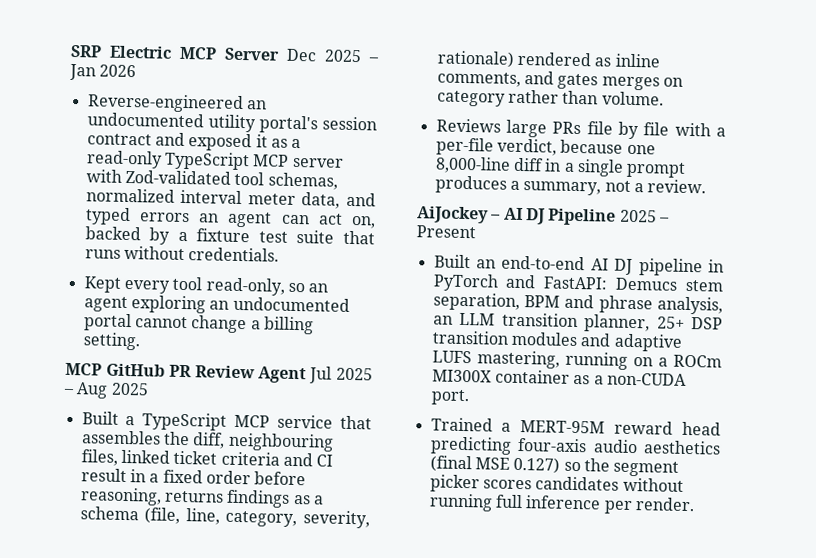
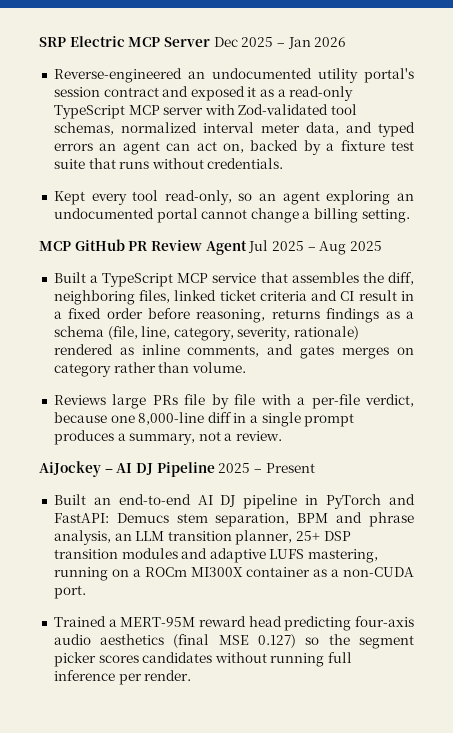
- Built a TypeScript MCP service that assembles the diff, neighbouring files, linked ticket criteria and CI result in a fixed order before reasoning, returns findings as a schema (file, line, category, severity, rationale) rendered as inline comments, and gates merges on category rather than volume.
+ Built a TypeScript MCP service that assembles the diff, neighboring files, linked ticket criteria and CI result in a fixed order before reasoning, returns findings as a schema (file, line, category, severity, rationale) rendered as inline comments, and gates merges on category rather than volume.

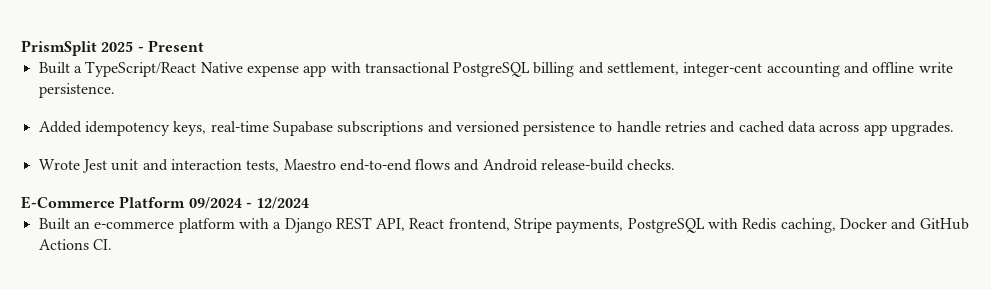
- SRP Electric MCP Server Dec 2025 – Jan 2026
- Reverse-engineered an undocumented utility portal's session contract and exposed it as a read-only TypeScript MCP server with Zod-validated tool schemas, normalized interval meter data, and typed errors an agent can act on, backed by a fixture test suite that runs without credentials.
- Kept every tool read-only, so an agent exploring an undocumented portal cannot change a billing setting.
- MCP GitHub PR Review Agent Jul 2025 – Aug 2025
- Built a TypeScript MCP service that assembles the diff, neighboring files, linked ticket criteria and CI result in a fixed order before reasoning, returns findings as a schema (file, line, category, severity, rationale) rendered as inline comments, and gates merges on category rather than volume.
- Reviews large PRs file by file with a per-file verdict, because one 8,000-line diff in a single prompt produces a summary, not a review.
- AiJockey – AI DJ Pipeline 2025 – Present
- Built an end-to-end AI DJ pipeline in PyTorch and FastAPI: Demucs stem separation, BPM and phrase analysis, an LLM transition planner, 25+ DSP transition modules and adaptive LUFS mastering, running on a ROCm MI300X container as a non-CUDA port.
- Trained a MERT-95M reward head predicting four-axis audio aesthetics (final MSE 0.127) so the segment picker scores candidates without running full inference per render.
+ PrismSplit 2025 - Present
+ Built a TypeScript/React Native expense app with transactional PostgreSQL billing and settlement, integer-cent accounting and offline write persistence.
+ Added idempotency keys, real-time Supabase subscriptions and versioned persistence to handle retries and cached data across app upgrades.
+ Wrote Jest unit and interaction tests, Maestro end-to-end flows and Android release-build checks.
+ E-Commerce Platform 09/2024 - 12/2024
+ Built an e-commerce platform with a Django REST API, React frontend, Stripe payments, PostgreSQL with Redis caching, Docker and GitHub Actions CI.

